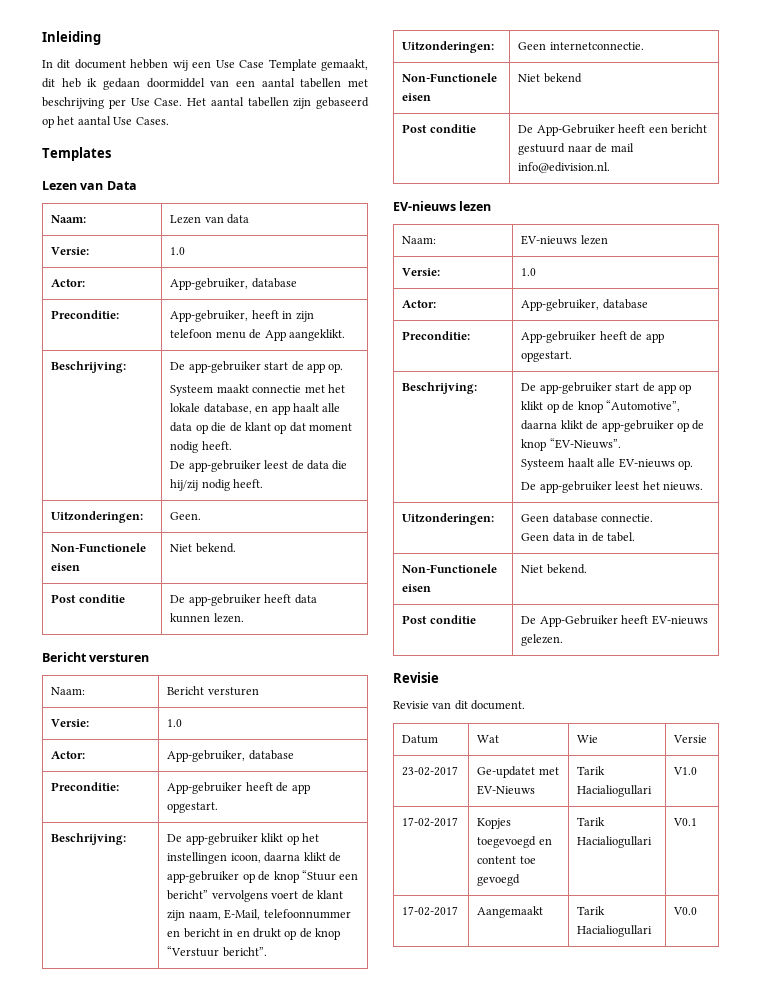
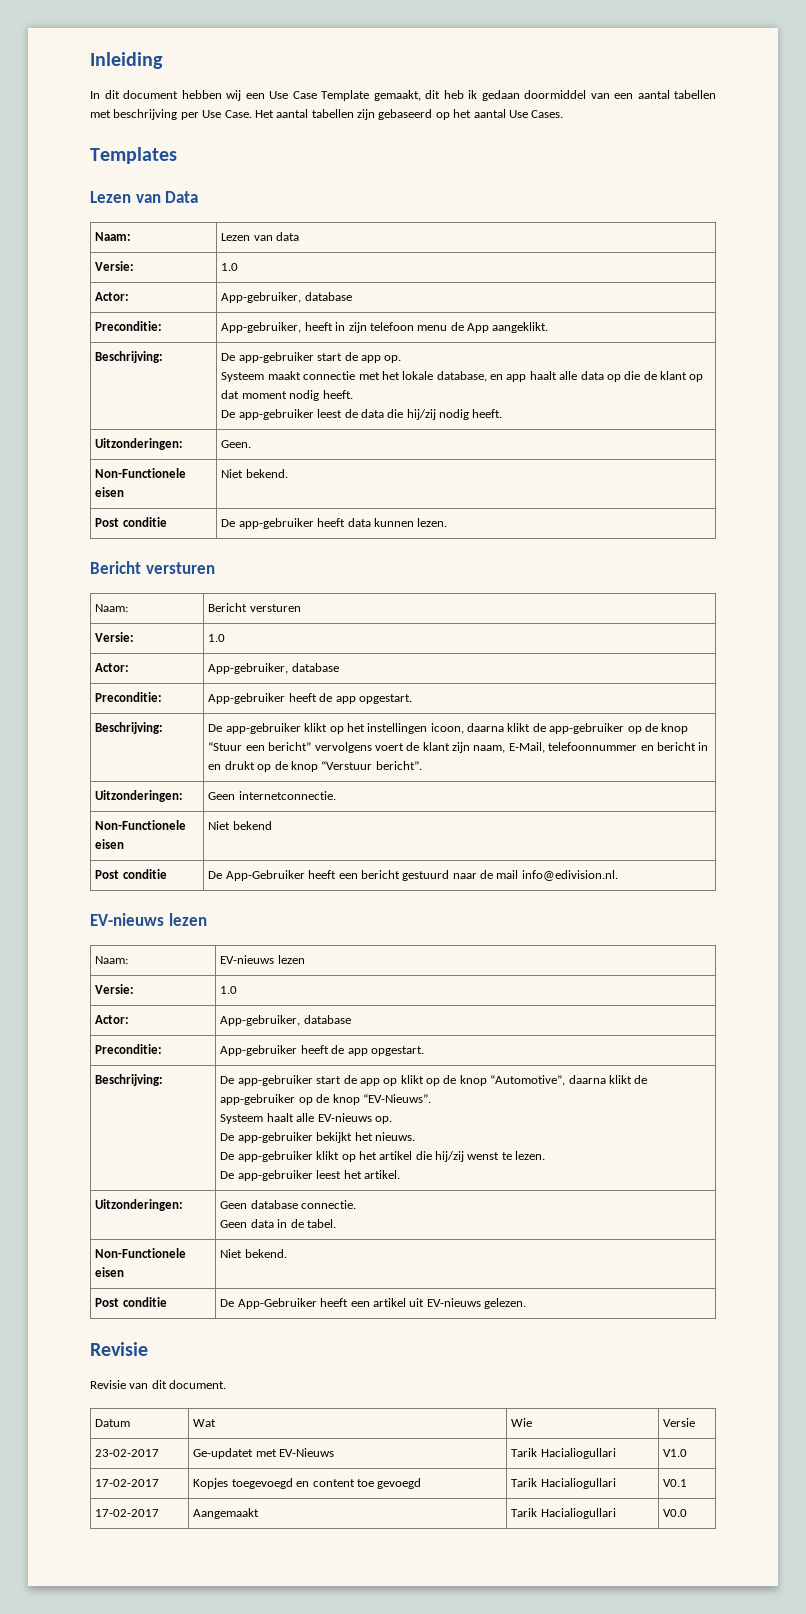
+ De app-gebruiker bekijkt het nieuws.
+ De app-gebruiker klikt op het artikel die hij/zij wenst te lezen.
- De app-gebruiker leest het nieuws.
+ De app-gebruiker leest het artikel.
- Post conditie | De App-Gebruiker heeft EV-nieuws gelezen.
+ Post conditie | De App-Gebruiker heeft een artikel uit EV-nieuws gelezen.

